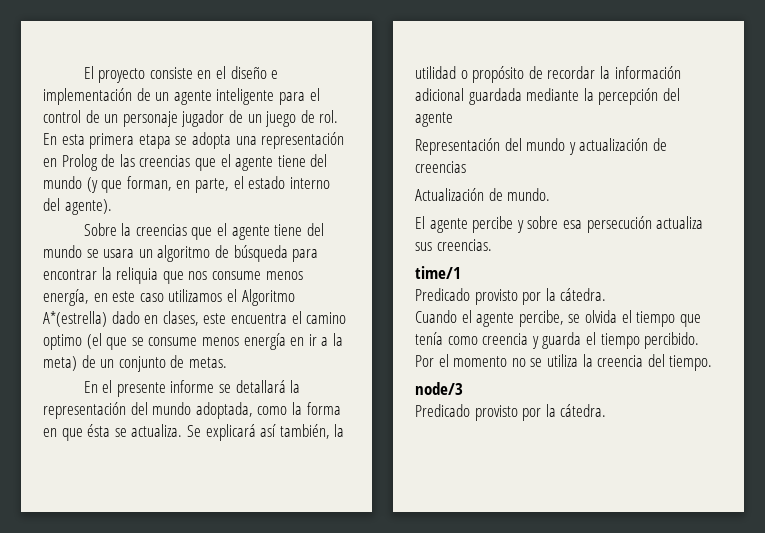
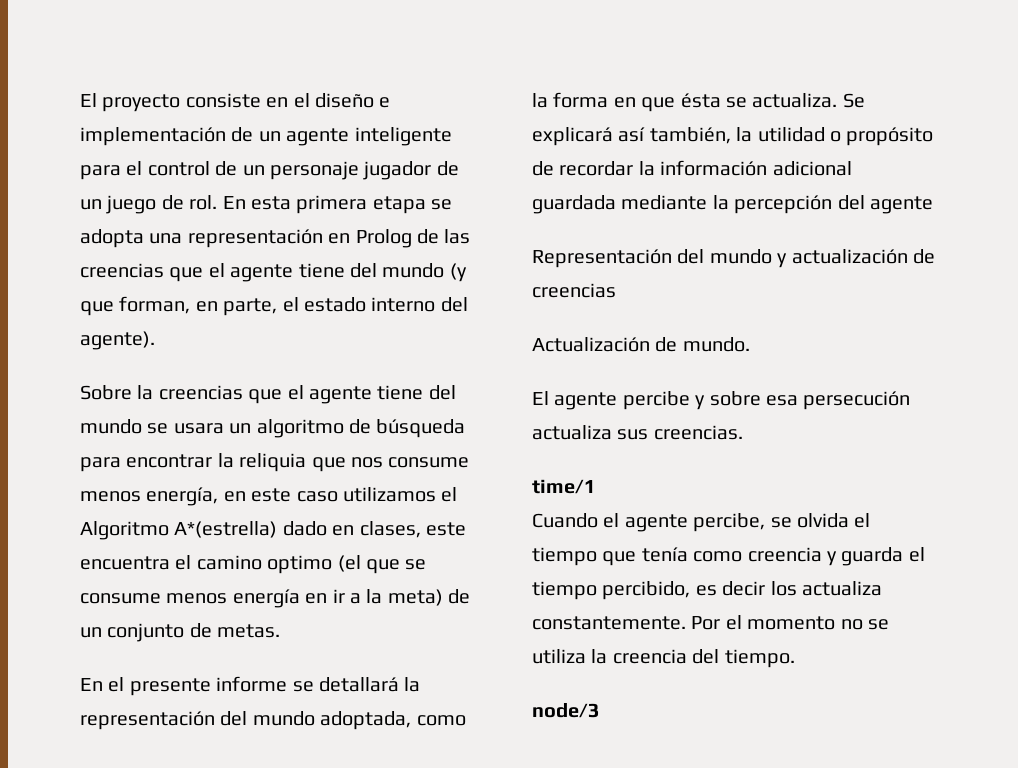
  time/1
- Predicado provisto por la cátedra.
- Cuando el agente percibe, se olvida el tiempo que tenía como creencia y guarda el tiempo percibido.
+ Cuando el agente percibe, se olvida el tiempo que tenía como creencia y guarda el tiempo percibido, es decir los actualiza constantemente.
  node/3
- Predicado provisto por la cátedra.

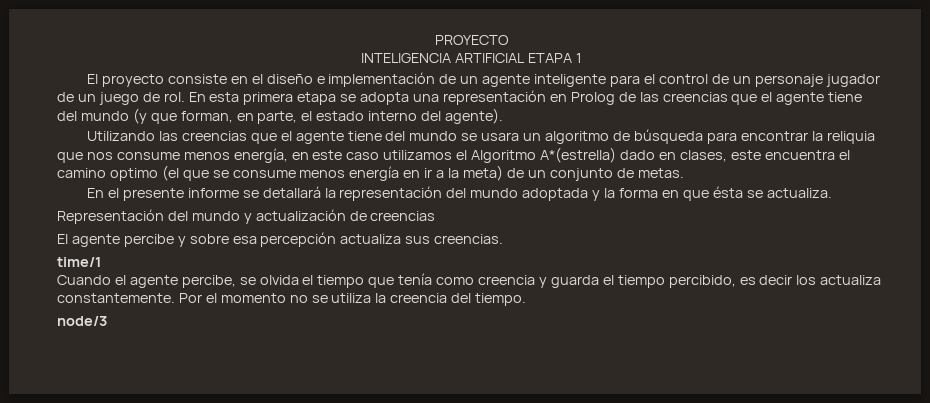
+ PROYECTO
+ INTELIGENCIA ARTIFICIAL ETAPA 1
- Sobre la creencias que el agente tiene del mundo se usara un algoritmo de búsqueda para encontrar la reliquia que nos consume menos energía, en este caso utilizamos el Algoritmo A*(estrella) dado en clases, este encuentra el camino optimo (el que se consume menos energía en ir a la meta) de un conjunto de metas.
+ Utilizando las creencias que el agente tiene del mundo se usara un algoritmo de búsqueda para encontrar la reliquia que nos consume menos energía, en este caso utilizamos el Algoritmo A*(estrella) dado en clases, este encuentra el camino optimo (el que se consume menos energía en ir a la meta) de un conjunto de metas.
- En el presente informe se detallará la representación del mundo adoptada, como la forma en que ésta se actualiza. Se explicará así también, la utilidad o propósito de recordar la información adicional guardada mediante la percepción del agente
+ En el presente informe se detallará la representación del mundo adoptada y la forma en que ésta se actualiza.
- Actualización de mundo.
- El agente percibe y sobre esa persecución actualiza sus creencias.
+ El agente percibe y sobre esa percepción actualiza sus creencias.

